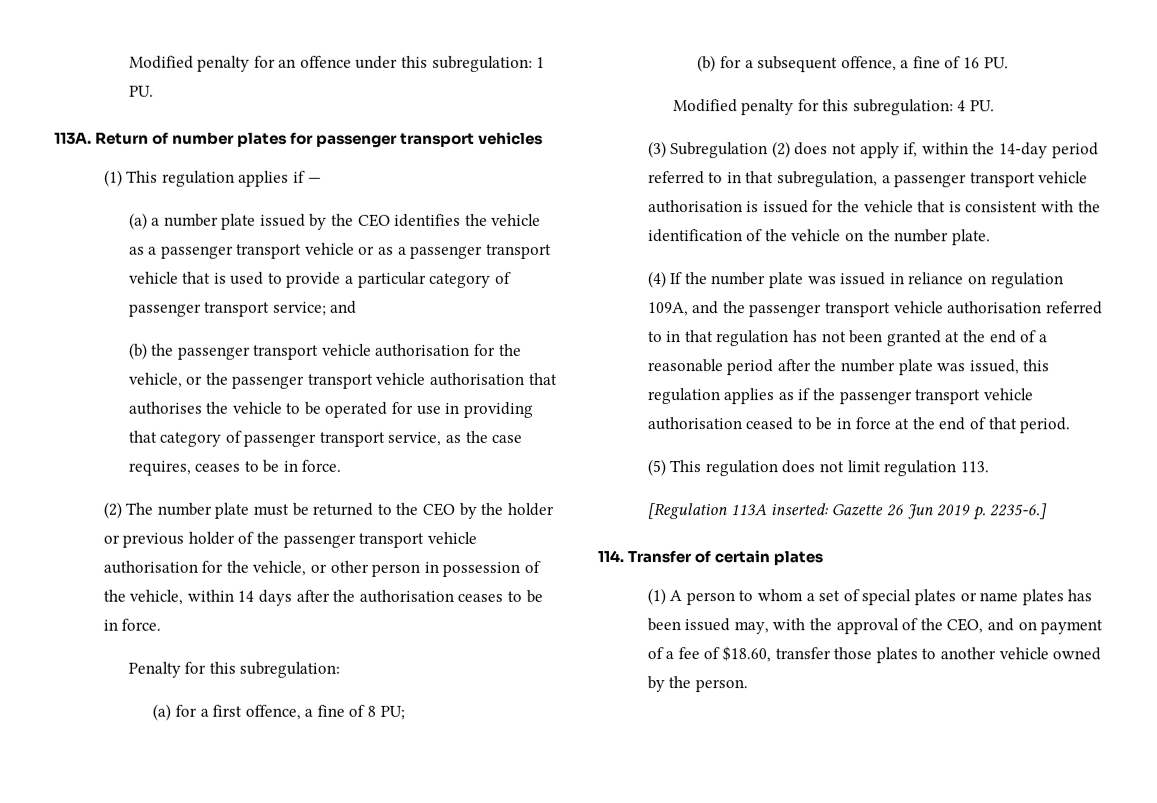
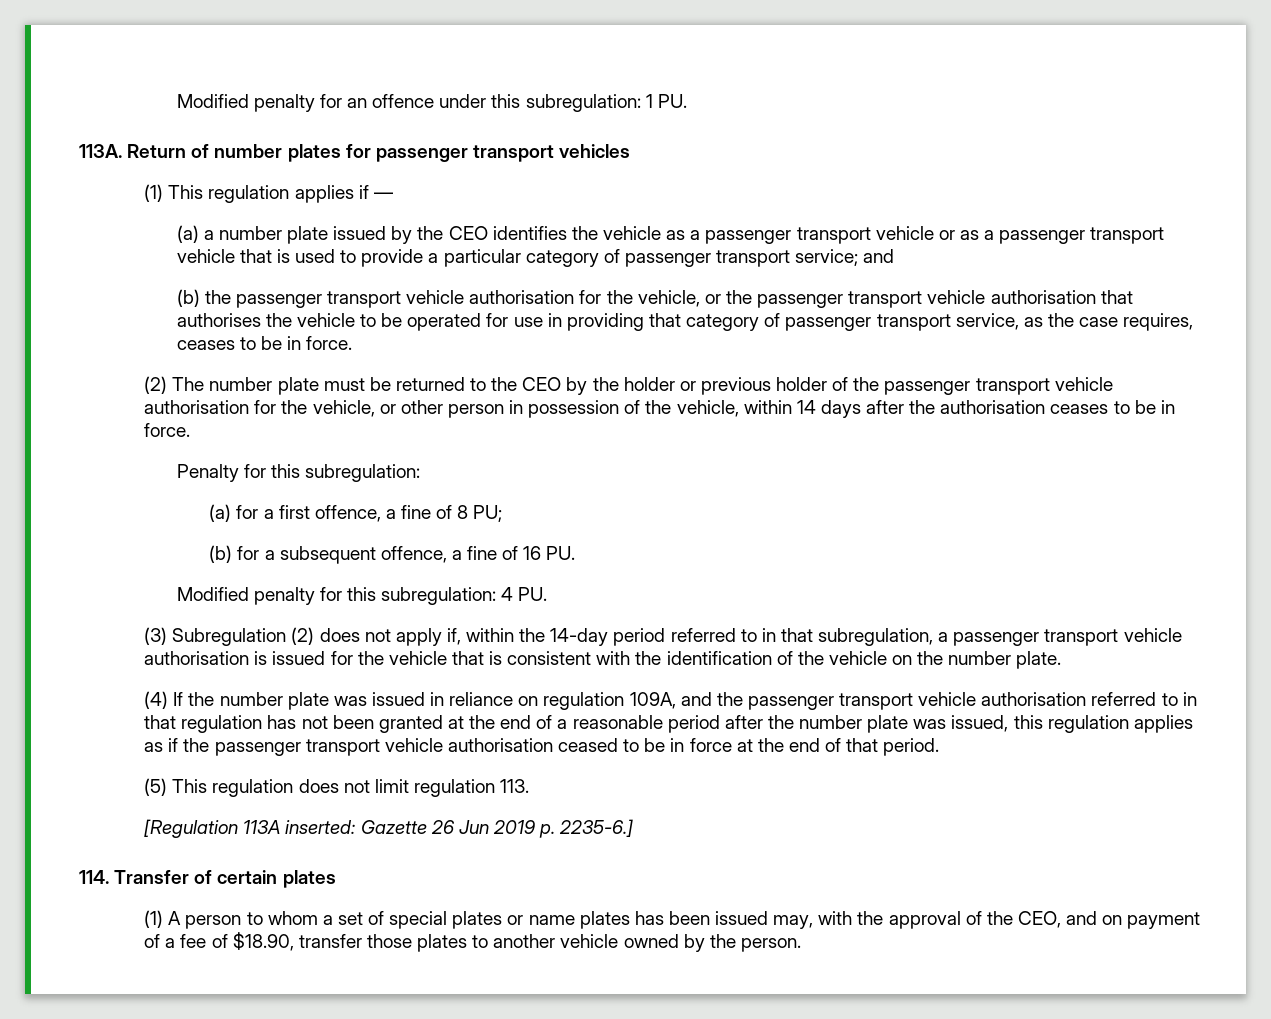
- (1) A person to whom a set of special plates or name plates has been issued may, with the approval of the CEO, and on payment of a fee of $18.60, transfer those plates to another vehicle owned by the person.
+ (1) A person to whom a set of special plates or name plates has been issued may, with the approval of the CEO, and on payment of a fee of $18.90, transfer those plates to another vehicle owned by the person.

